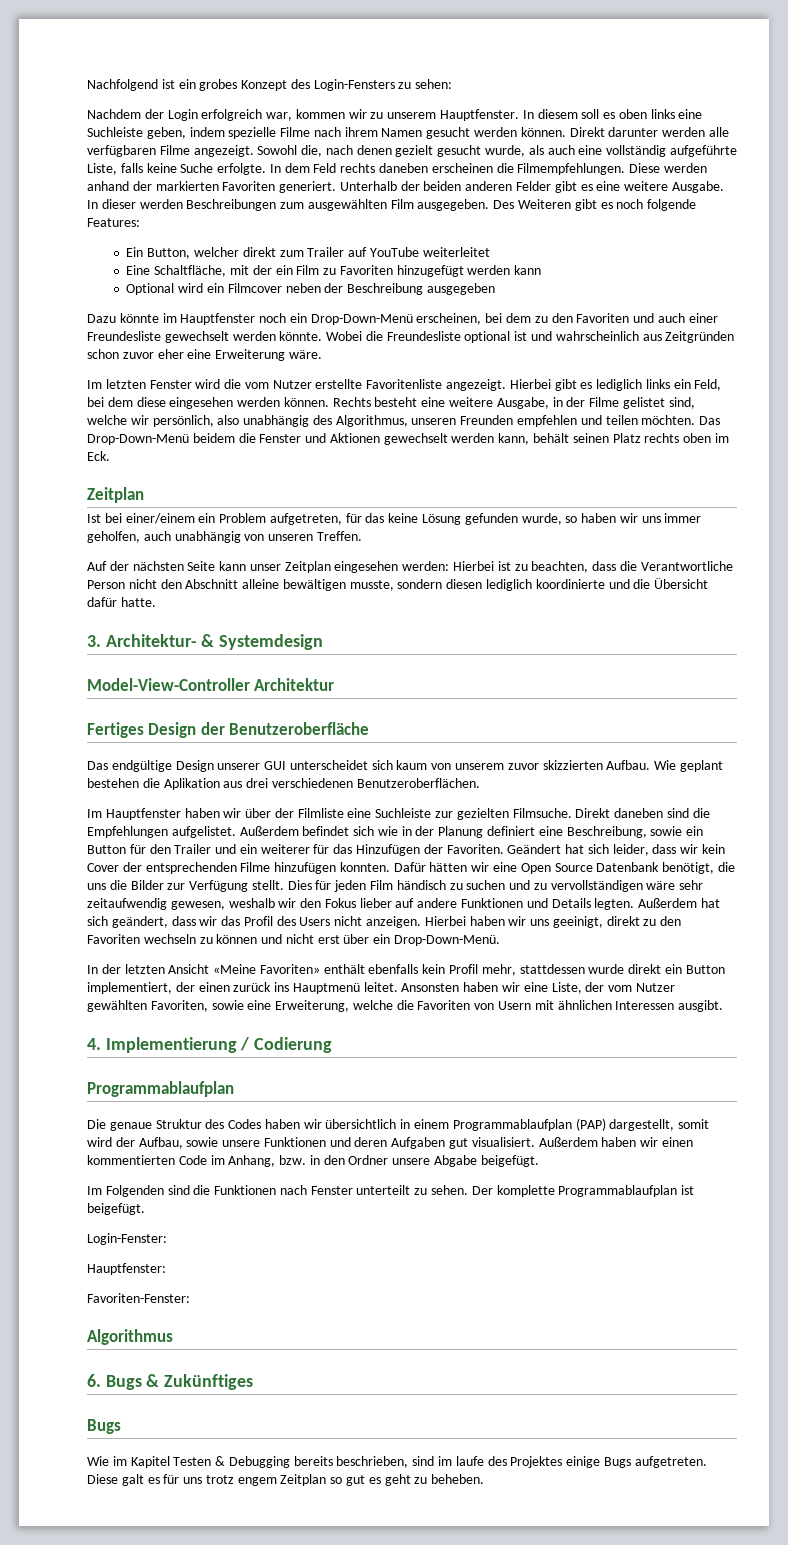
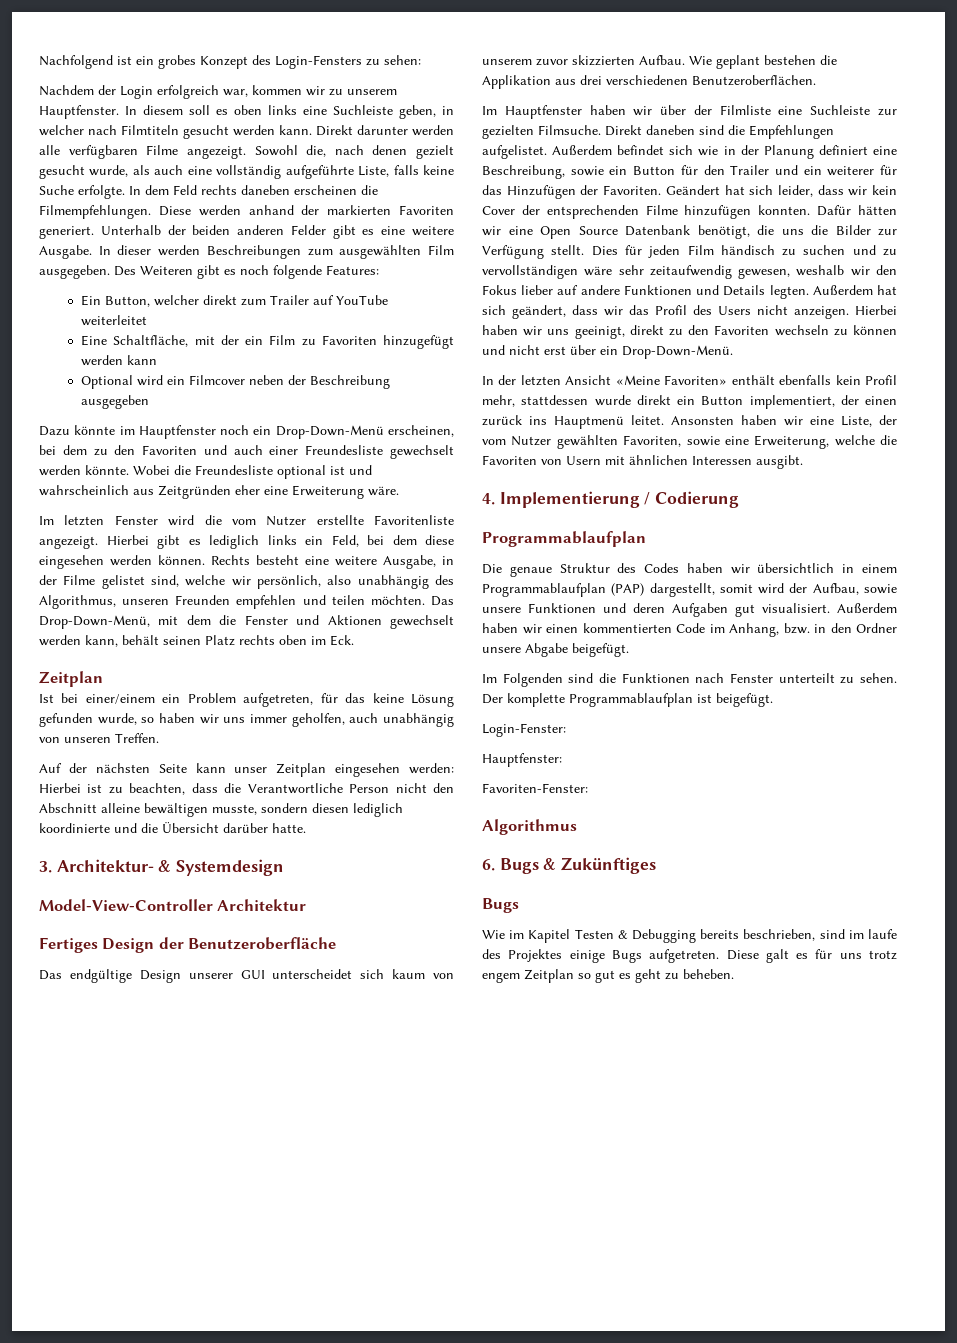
- In diesem soll es oben links eine Suchleiste geben, indem spezielle Filme nach ihrem Namen gesucht werden können.
+ In diesem soll es oben links eine Suchleiste geben, in welcher nach Filmtiteln gesucht werden kann.
- Wobei die Freundesliste optional ist und wahrscheinlich aus Zeitgründen schon zuvor eher eine Erweiterung wäre.
+ Wobei die Freundesliste optional ist und wahrscheinlich aus Zeitgründen eher eine Erweiterung wäre.
- Das Drop-Down-Menü beidem die Fenster und Aktionen gewechselt werden kann, behält seinen Platz rechts oben im Eck.
+ Das Drop-Down-Menü, mit dem die Fenster und Aktionen gewechselt werden kann, behält seinen Platz rechts oben im Eck.
- Auf der nächsten Seite kann unser Zeitplan eingesehen werden: Hierbei ist zu beachten, dass die Verantwortliche Person nicht den Abschnitt alleine bewältigen musste, sondern diesen lediglich koordinierte und die Übersicht dafür hatte.
+ Auf der nächsten Seite kann unser Zeitplan eingesehen werden: Hierbei ist zu beachten, dass die Verantwortliche Person nicht den Abschnitt alleine bewältigen musste, sondern diesen lediglich koordinierte und die Übersicht darüber hatte.
- Wie geplant bestehen die Aplikation aus drei verschiedenen Benutzeroberflächen.
+ Wie geplant bestehen die Applikation aus drei verschiedenen Benutzeroberflächen.

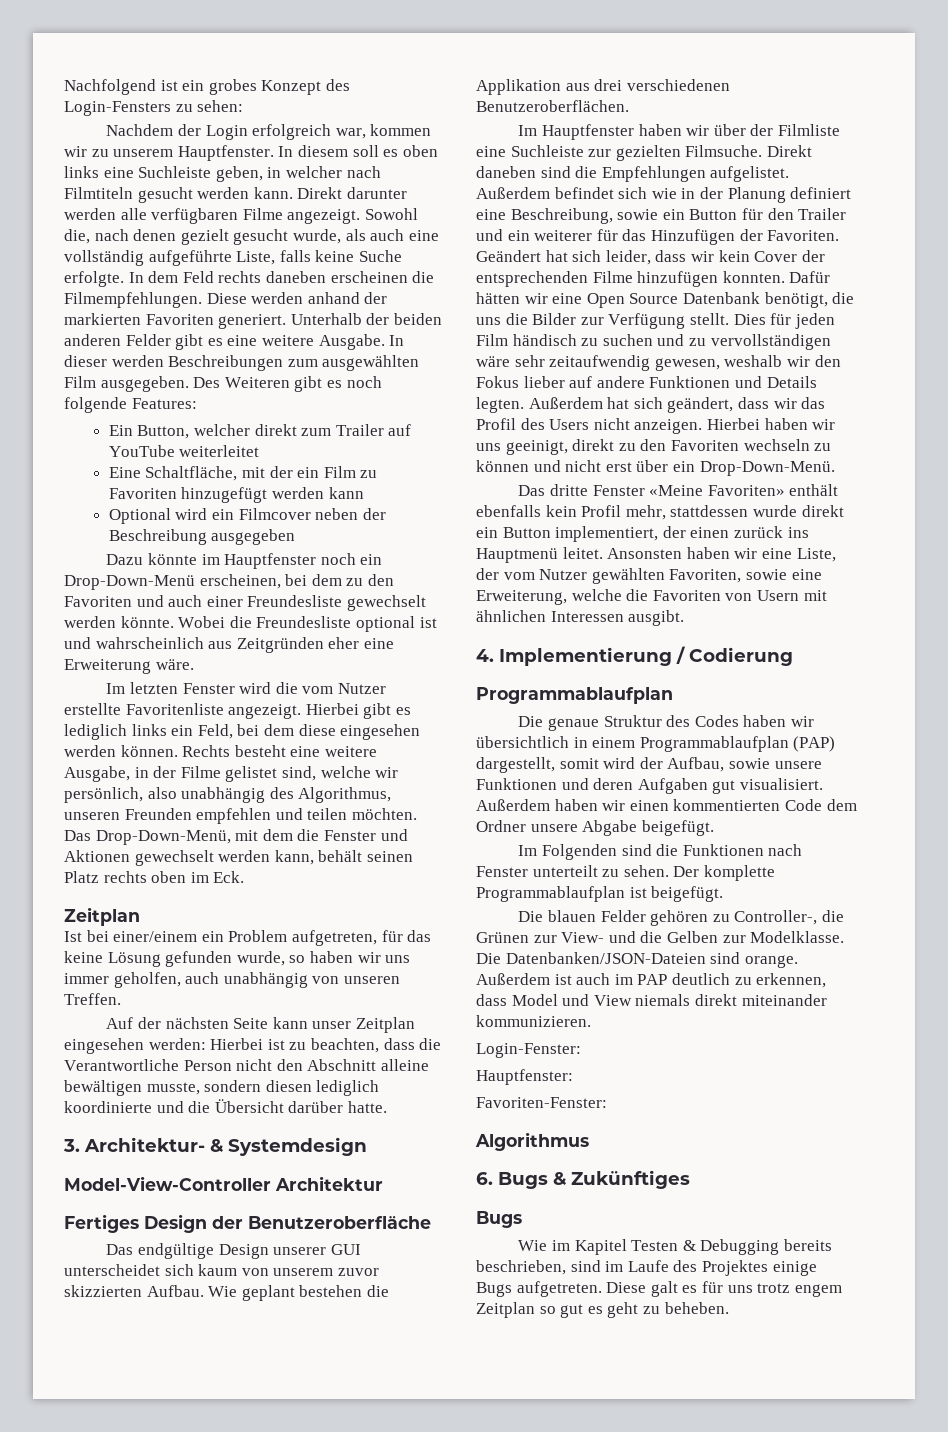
- In der letzten Ansicht «Meine Favoriten» enthält ebenfalls kein Profil mehr, stattdessen wurde direkt ein Button implementiert, der einen zurück ins Hauptmenü leitet.
+ Das dritte Fenster «Meine Favoriten» enthält ebenfalls kein Profil mehr, stattdessen wurde direkt ein Button implementiert, der einen zurück ins Hauptmenü leitet.
- Außerdem haben wir einen kommentierten Code im Anhang, bzw. in den Ordner unsere Abgabe beigefügt.
+ Außerdem haben wir einen kommentierten Code dem Ordner unsere Abgabe beigefügt.
+ Die blauen Felder gehören zu Controller-, die Grünen zur View- und die Gelben zur Modelklasse. Die Datenbanken/JSON-Dateien sind orange. Außerdem ist auch im PAP deutlich zu erkennen, dass Model und View niemals direkt miteinander kommunizieren.
- Wie im Kapitel Testen & Debugging bereits beschrieben, sind im laufe des Projektes einige Bugs aufgetreten.
+ Wie im Kapitel Testen & Debugging bereits beschrieben, sind im Laufe des Projektes einige Bugs aufgetreten.

